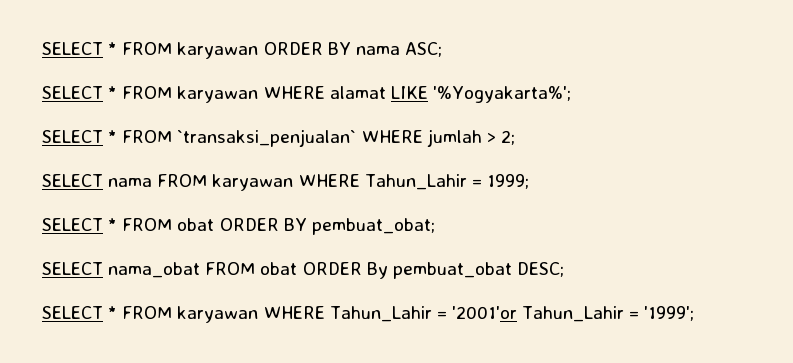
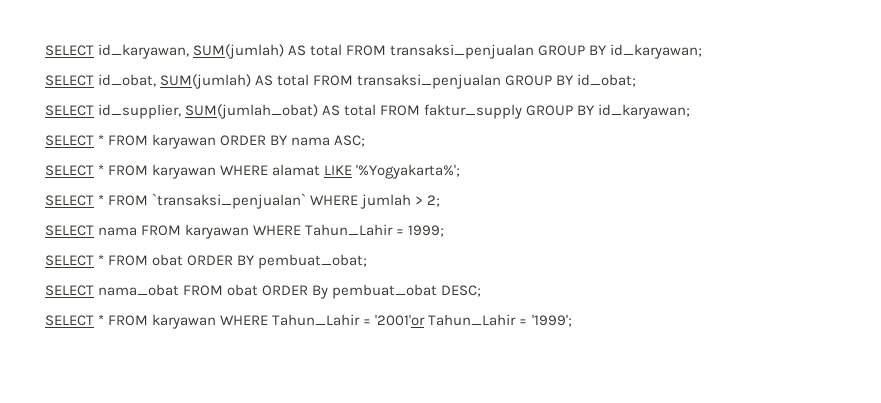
+ SELECT id_karyawan, SUM(jumlah) AS total FROM transaksi_penjualan GROUP BY id_karyawan;
+ SELECT id_obat, SUM(jumlah) AS total FROM transaksi_penjualan GROUP BY id_obat;
+ SELECT id_supplier, SUM(jumlah_obat) AS total FROM faktur_supply GROUP BY id_karyawan;

